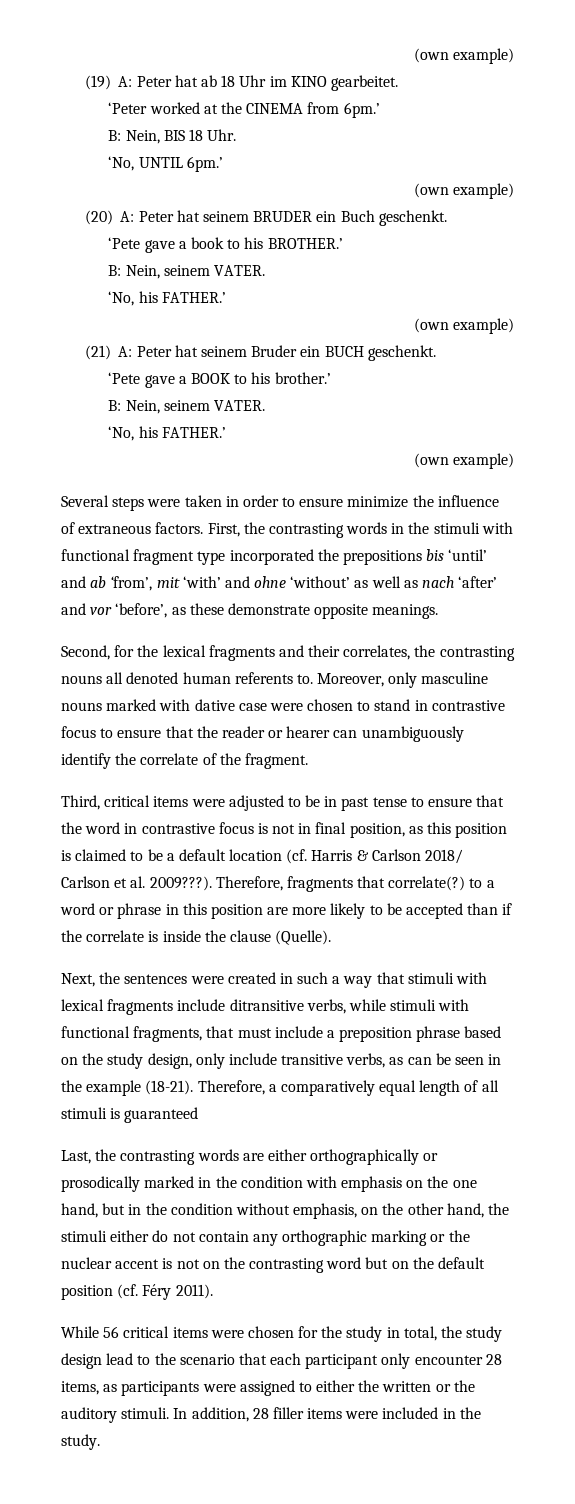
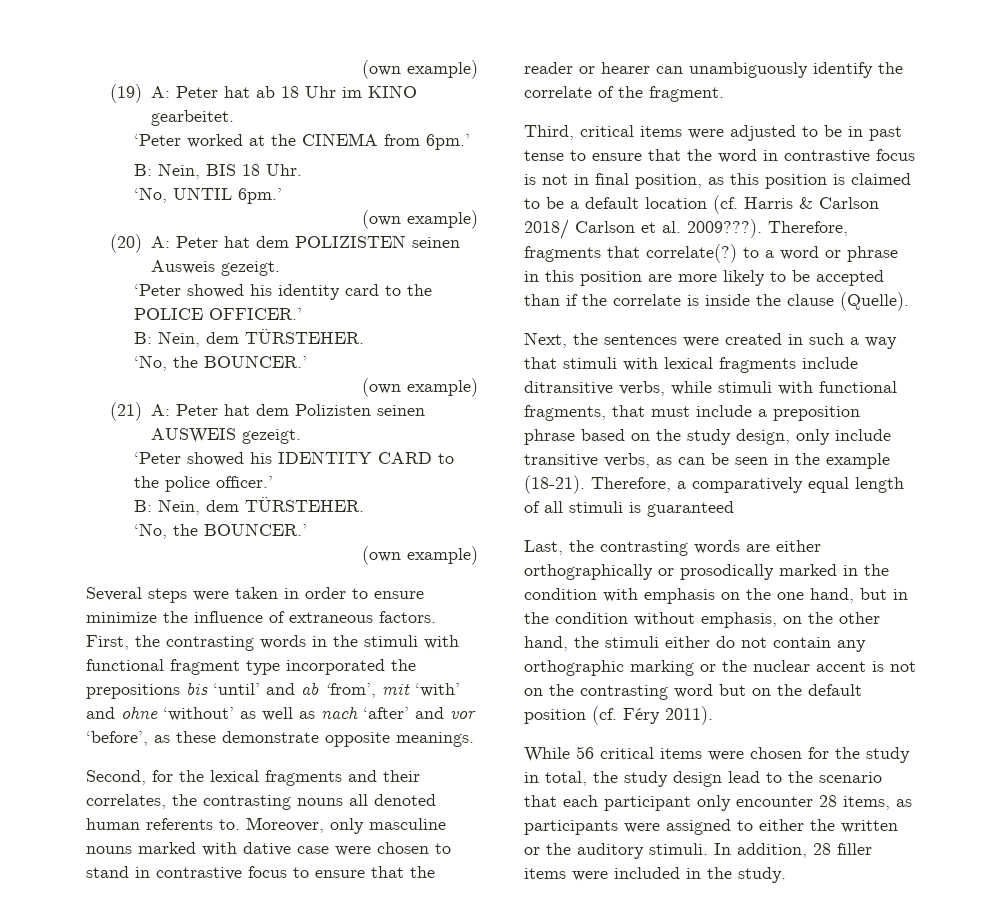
- (20) A: Peter hat seinem BRUDER ein Buch geschenkt.
- ‘Pete gave a book to his BROTHER.’
- B: Nein, seinem VATER.
- ‘No, his FATHER.’
+ (20) A: Peter hat dem POLIZISTEN seinen Ausweis gezeigt.
+ ‘Peter showed his identity card to the POLICE OFFICER.’
+ B: Nein, dem TÜRSTEHER.
+ ‘No, the BOUNCER.’
- (21) A: Peter hat seinem Bruder ein BUCH geschenkt.
- ‘Pete gave a BOOK to his brother.’
- B: Nein, seinem VATER.
- ‘No, his FATHER.’
+ (21) A: Peter hat dem Polizisten seinen AUSWEIS gezeigt.
+ ‘Peter showed his IDENTITY CARD to the police officer.’
+ B: Nein, dem TÜRSTEHER.
+ ‘No, the BOUNCER.’

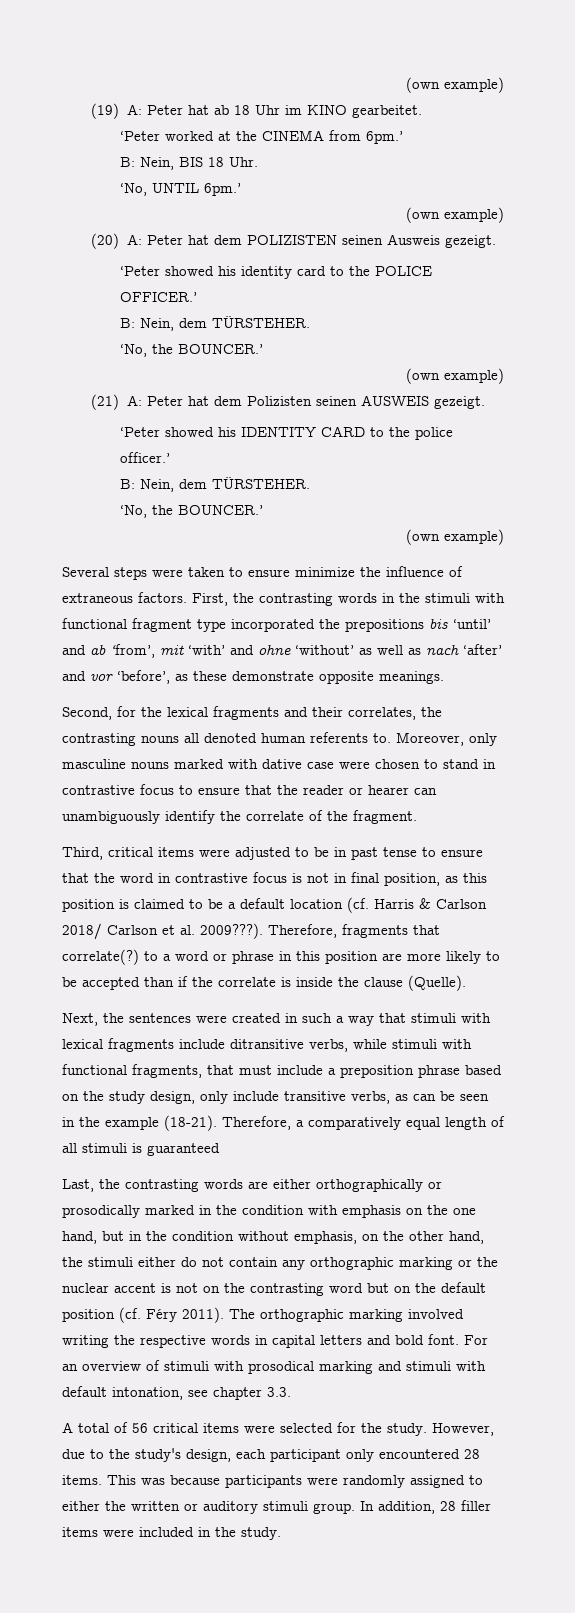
- Several steps were taken in order to ensure minimize the influence of extraneous factors.
+ Several steps were taken to ensure minimize the influence of extraneous factors.
- Last, the contrasting words are either orthographically or prosodically marked in the condition with emphasis on the one hand, but in the condition without emphasis, on the other hand, the stimuli either do not contain any orthographic marking or the nuclear accent is not on the contrasting word but on the default position (cf. Féry 2011).
- While 56 critical items were chosen for the study in total, the study design lead to the scenario that each participant only encounter 28 items, as participants were assigned to either the written or the auditory stimuli.
+ Last, the contrasting words are either orthographically or prosodically marked in the condition with emphasis on the one hand, but in the condition without emphasis, on the other hand, the stimuli either do not contain any orthographic marking or the nuclear accent is not on the contrasting word but on the default position (cf. Féry 2011). The orthographic marking involved writing the respective words in capital letters and bold font. For an overview of stimuli with prosodical marking and stimuli with default intonation, see chapter 3.3.
+ A total of 56 critical items were selected for the study. However, due to the study's design, each participant only encountered 28 items. This was because participants were randomly assigned to either the written or auditory stimuli group.

